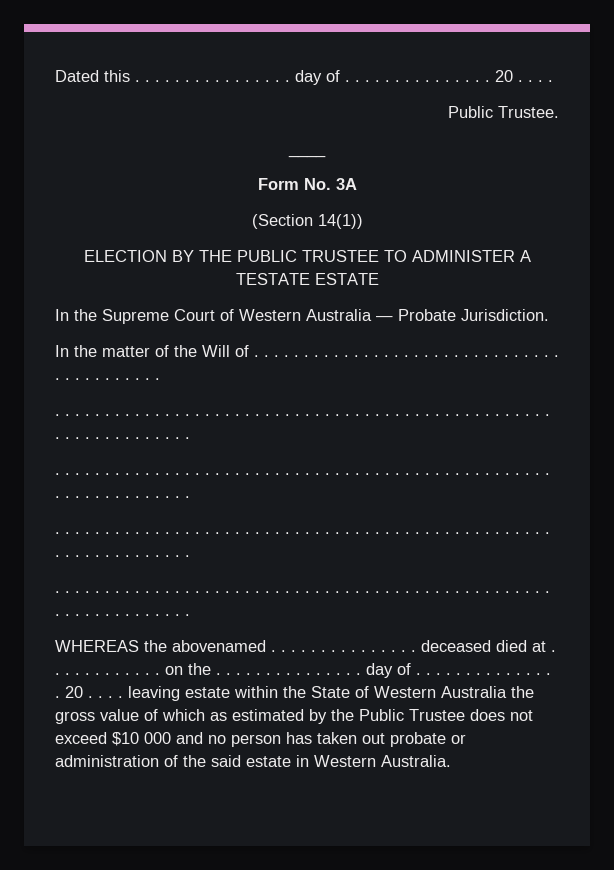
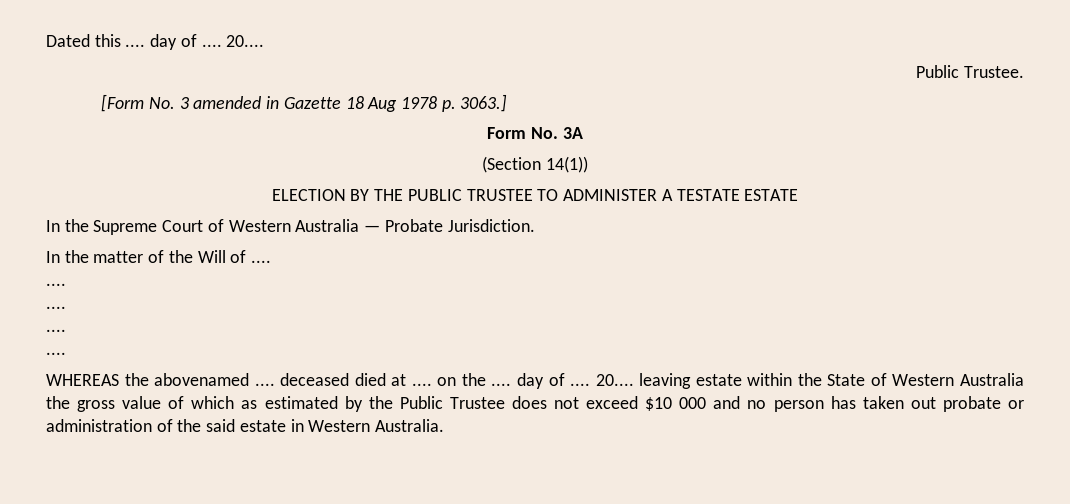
- Dated this . . . . . . . . . . . . . . . . day of . . . . . . . . . . . . . . . 20 . . . .
+ Dated this .... day of .... 20....
  Public Trustee.
- ____
+ [Form No. 3 amended in Gazette 18 Aug 1978 p. 3063.]
- In the matter of the Will of . . . . . . . . . . . . . . . . . . . . . . . . . . . . . . . . . . . . . . . . . .
- . . . . . . . . . . . . . . . . . . . . . . . . . . . . . . . . . . . . . . . . . . . . . . . . . . . . . . . . . . . . . . . .
- . . . . . . . . . . . . . . . . . . . . . . . . . . . . . . . . . . . . . . . . . . . . . . . . . . . . . . . . . . . . . . . .
- . . . . . . . . . . . . . . . . . . . . . . . . . . . . . . . . . . . . . . . . . . . . . . . . . . . . . . . . . . . . . . . .
- . . . . . . . . . . . . . . . . . . . . . . . . . . . . . . . . . . . . . . . . . . . . . . . . . . . . . . . . . . . . . . . .
- WHEREAS the abovenamed . . . . . . . . . . . . . . . deceased died at . . . . . . . . . . . . on the . . . . . . . . . . . . . . . day of . . . . . . . . . . . . . . . 20 . . . . leaving estate within the State of Western Australia the gross value of which as estimated by the Public Trustee does not exceed $10 000 and no person has taken out probate or administration of the said estate in Western Australia.
+ In the matter of the Will of ....
+ ....
+ ....
+ ....
+ ....
+ WHEREAS the abovenamed .... deceased died at .... on the .... day of .... 20.... leaving estate within the State of Western Australia the gross value of which as estimated by the Public Trustee does not exceed $10 000 and no person has taken out probate or administration of the said estate in Western Australia.

